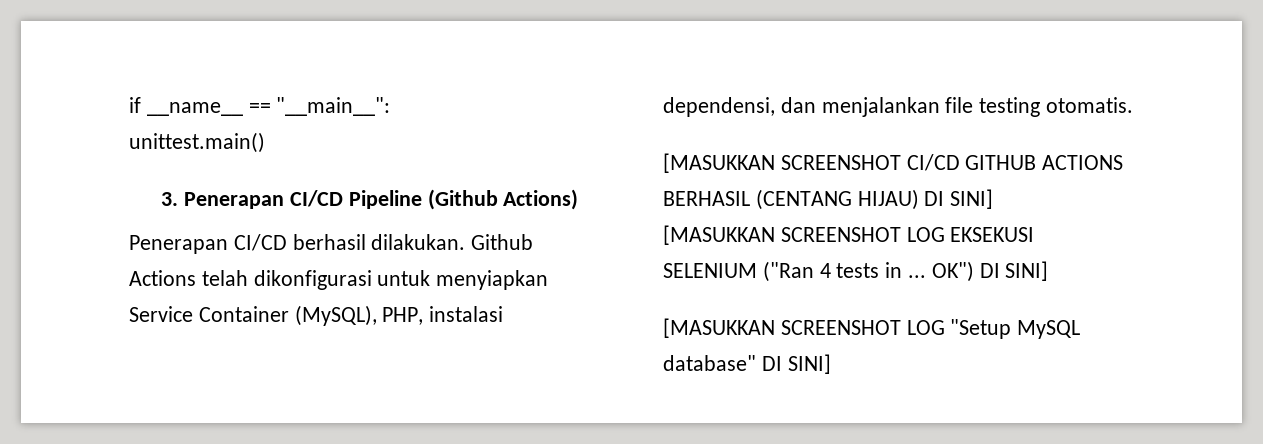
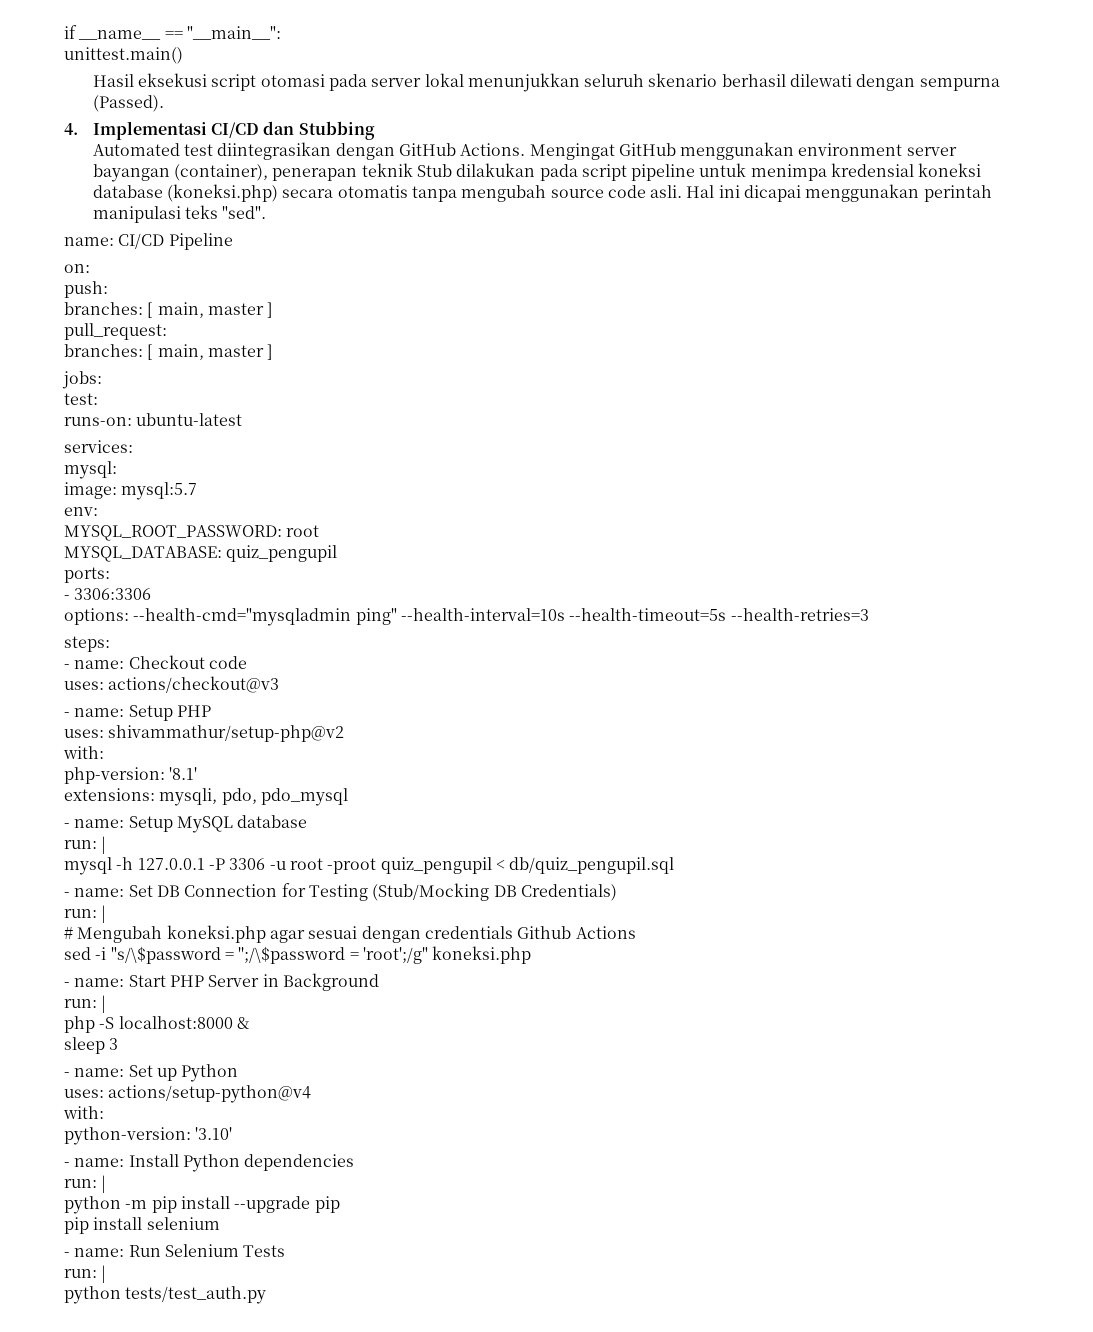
- 3. Penerapan CI/CD Pipeline (Github Actions)
- Penerapan CI/CD berhasil dilakukan. Github Actions telah dikonfigurasi untuk menyiapkan Service Container (MySQL), PHP, instalasi dependensi, dan menjalankan file testing otomatis.
- [MASUKKAN SCREENSHOT CI/CD GITHUB ACTIONS BERHASIL (CENTANG HIJAU) DI SINI]
- [MASUKKAN SCREENSHOT LOG EKSEKUSI SELENIUM ("Ran 4 tests in ... OK") DI SINI]
- [MASUKKAN SCREENSHOT LOG "Setup MySQL database" DI SINI]
+ Hasil eksekusi script otomasi pada server lokal menunjukkan seluruh skenario berhasil dilewati dengan sempurna (Passed).
+ 4. Implementasi CI/CD dan Stubbing
+ Automated test diintegrasikan dengan GitHub Actions. Mengingat GitHub menggunakan environment server bayangan (container), penerapan teknik Stub dilakukan pada script pipeline untuk menimpa kredensial koneksi database (koneksi.php) secara otomatis tanpa mengubah source code asli. Hal ini dicapai menggunakan perintah manipulasi teks "sed".
+ name: CI/CD Pipeline
+ on:
+ push:
+ branches: [ main, master ]
+ pull_request:
+ branches: [ main, master ]
+ jobs:
+ test:
+ runs-on: ubuntu-latest
+ services:
+ mysql:
+ image: mysql:5.7
+ env:
+ MYSQL_ROOT_PASSWORD: root
+ MYSQL_DATABASE: quiz_pengupil
+ ports:
+ - 3306:3306
+ options: --health-cmd="mysqladmin ping" --health-interval=10s --health-timeout=5s --health-retries=3
+ steps:
+ - name: Checkout code
+ uses: actions/checkout@v3
+ - name: Setup PHP
+ uses: shivammathur/setup-php@v2
+ with:
+ php-version: '8.1'
+ extensions: mysqli, pdo, pdo_mysql
+ - name: Setup MySQL database
+ run: |
+ mysql -h 127.0.0.1 -P 3306 -u root -proot quiz_pengupil < db/quiz_pengupil.sql
+ - name: Set DB Connection for Testing (Stub/Mocking DB Credentials)
+ run: |
+ # Mengubah koneksi.php agar sesuai dengan credentials Github Actions
+ sed -i "s/\$password = '';/\$password = 'root';/g" koneksi.php
+ - name: Start PHP Server in Background
+ run: |
+ php -S localhost:8000 &
+ sleep 3
+ - name: Set up Python
+ uses: actions/setup-python@v4
+ with:
+ python-version: '3.10'
+ - name: Install Python dependencies
+ run: |
+ python -m pip install --upgrade pip
+ pip install selenium
+ - name: Run Selenium Tests
+ run: |
+ python tests/test_auth.py

